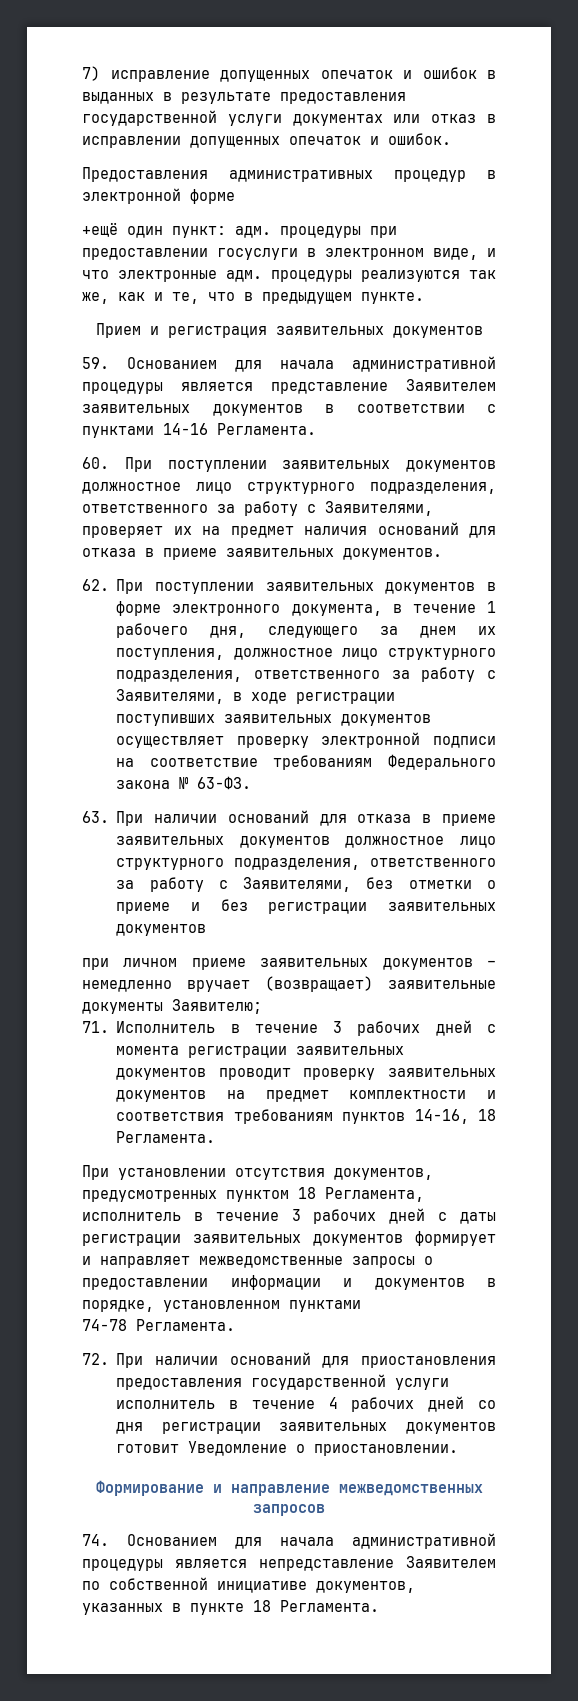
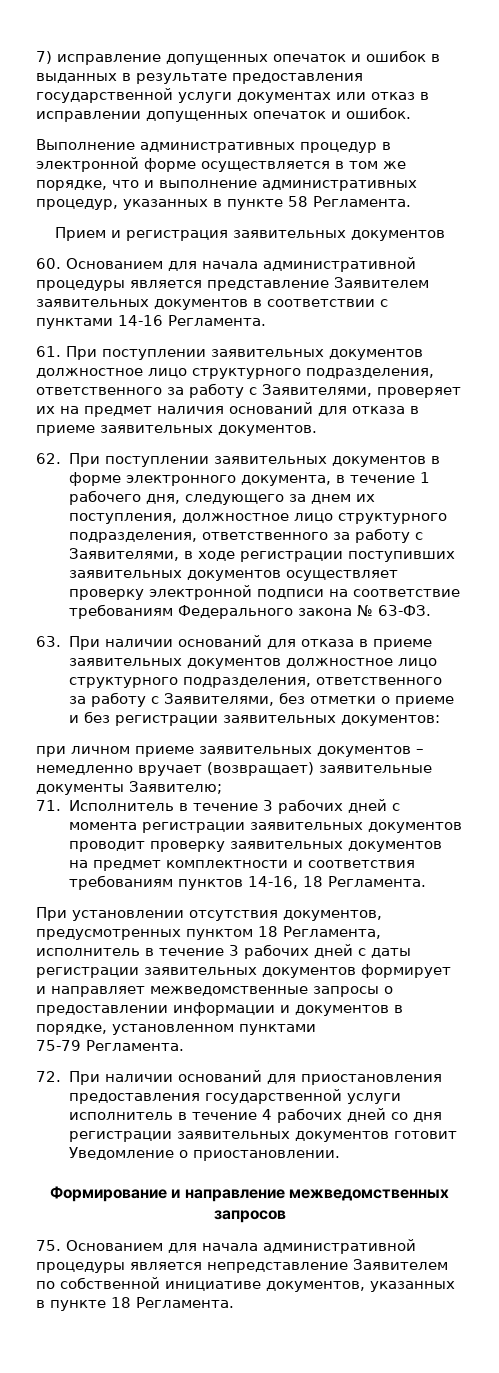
- Предоставления административных процедур в электронной форме
- +ещё один пункт: адм. процедуры при предоставлении госуслуги в электронном виде, и что электронные адм. процедуры реализуются так же, как и те, что в предыдущем пункте.
+ Выполнение административных процедур в электронной форме осуществляется в том же порядке, что и выполнение административных процедур, указанных в пункте 58 Регламента.
- 59. Основанием для начала административной процедуры является представление Заявителем заявительных документов в соответствии с пунктами 14-16 Регламента.
+ 60. Основанием для начала административной процедуры является представление Заявителем заявительных документов в соответствии с пунктами 14-16 Регламента.
- 60. При поступлении заявительных документов должностное лицо структурного подразделения, ответственного за работу с Заявителями, проверяет их на предмет наличия оснований для отказа в приеме заявительных документов.
+ 61. При поступлении заявительных документов должностное лицо структурного подразделения, ответственного за работу с Заявителями, проверяет их на предмет наличия оснований для отказа в приеме заявительных документов.
- 63. При наличии оснований для отказа в приеме заявительных документов должностное лицо структурного подразделения, ответственного за работу с Заявителями, без отметки о приеме и без регистрации заявительных документов
+ 63. При наличии оснований для отказа в приеме заявительных документов должностное лицо структурного подразделения, ответственного за работу с Заявителями, без отметки о приеме и без регистрации заявительных документов:
- 74-78 Регламента.
+ 75-79 Регламента.
- 74. Основанием для начала административной процедуры является непредставление Заявителем по собственной инициативе документов, указанных в пункте 18 Регламента.
+ 75. Основанием для начала административной процедуры является непредставление Заявителем по собственной инициативе документов, указанных в пункте 18 Регламента.

